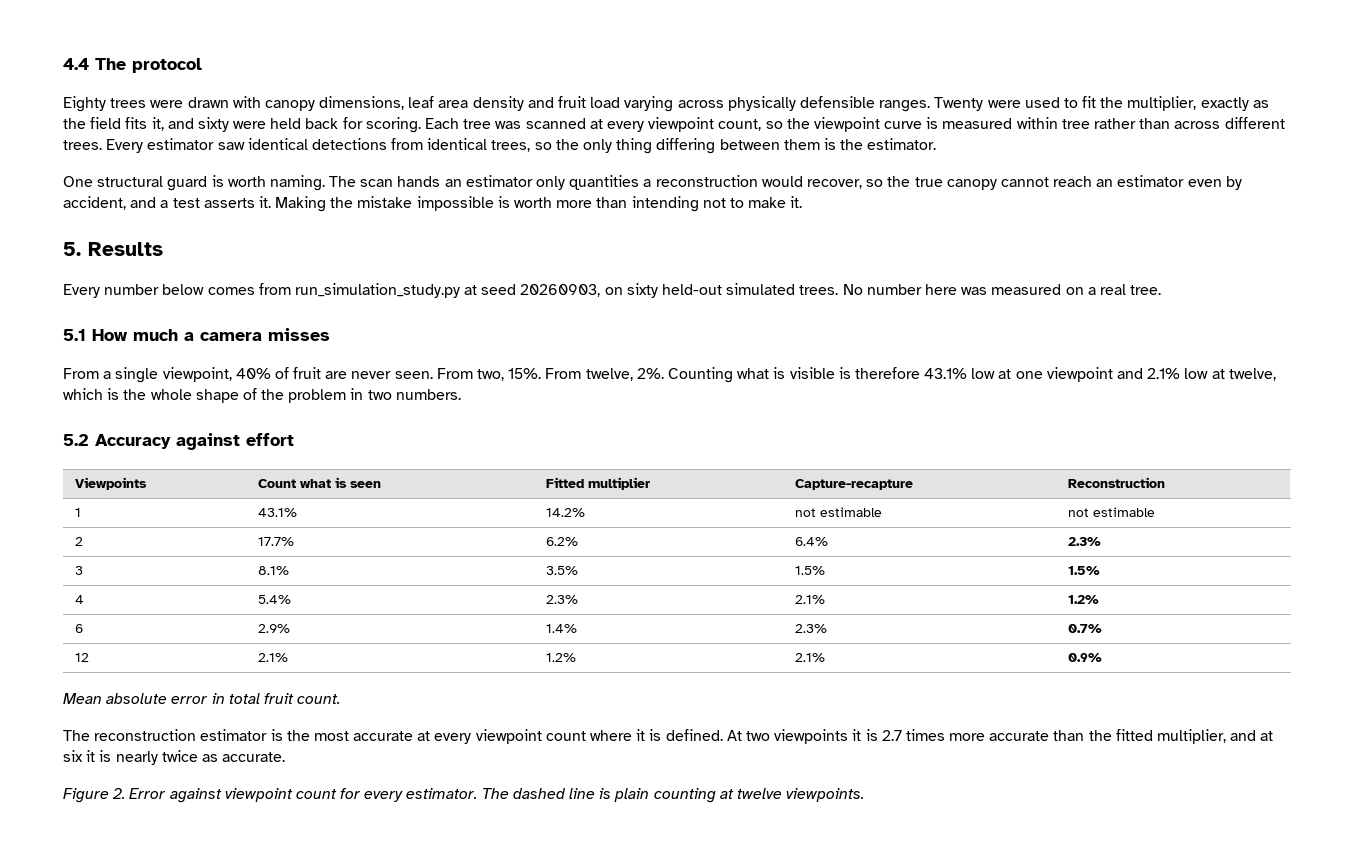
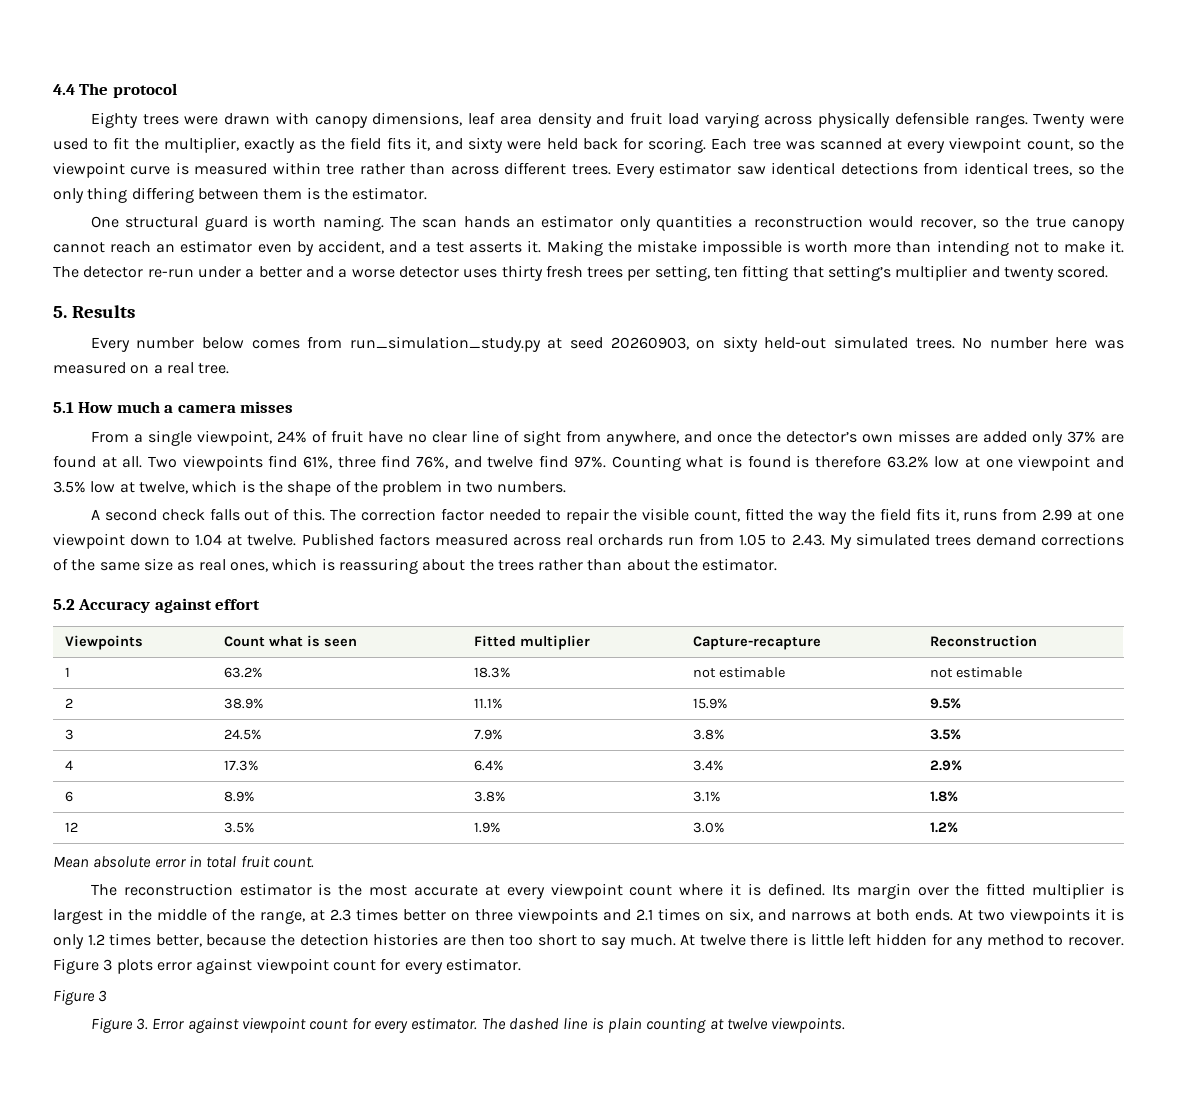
+ The detector re-run under a better and a worse detector uses thirty fresh trees per setting, ten fitting that setting’s multiplier and twenty scored.
- From a single viewpoint, 40% of fruit are never seen. From two, 15%. From twelve, 2%.
+ From a single viewpoint, 24% of fruit have no clear line of sight from anywhere, and once the detector’s own misses are added only 37% are found at all. Two viewpoints find 61%, three find 76%, and twelve find 97%.
- Counting what is visible is therefore 43.1% low at one viewpoint and 2.1% low at twelve, which is the whole shape of the problem in two numbers.
+ Counting what is found is therefore 63.2% low at one viewpoint and 3.5% low at twelve, which is the shape of the problem in two numbers.
+ A second check falls out of this. The correction factor needed to repair the visible count, fitted the way the field fits it, runs from 2.99 at one viewpoint down to 1.04 at twelve. Published factors measured across real orchards run from 1.05 to 2.43. My simulated trees demand corrections of the same size as real ones, which is reassuring about the trees rather than about the estimator.
- 1 | 43.1% | 14.2% | not estimable | not estimable
+ 1 | 63.2% | 18.3% | not estimable | not estimable
- 2 | 17.7% | 6.2% | 6.4% | 2.3%
- 3 | 8.1% | 3.5% | 1.5% | 1.5%
- 4 | 5.4% | 2.3% | 2.1% | 1.2%
- 6 | 2.9% | 1.4% | 2.3% | 0.7%
- 12 | 2.1% | 1.2% | 2.1% | 0.9%
+ 2 | 38.9% | 11.1% | 15.9% | 9.5%
+ 3 | 24.5% | 7.9% | 3.8% | 3.5%
+ 4 | 17.3% | 6.4% | 3.4% | 2.9%
+ 6 | 8.9% | 3.8% | 3.1% | 1.8%
+ 12 | 3.5% | 1.9% | 3.0% | 1.2%
+ Its margin over the fitted multiplier is largest in the middle of the range, at 2.3 times better on three viewpoints and 2.1 times on six, and narrows at both ends.
- At two viewpoints it is 2.7 times more accurate than the fitted multiplier, and at six it is nearly twice as accurate.
- Figure 2. Error against viewpoint count for every estimator.
+ At two viewpoints it is only 1.2 times better, because the detection histories are then too short to say much. At twelve there is little left hidden for any method to recover. Figure 3 plots error against viewpoint count for every estimator.
+ Figure 3
+ Figure 3. Error against viewpoint count for every estimator.

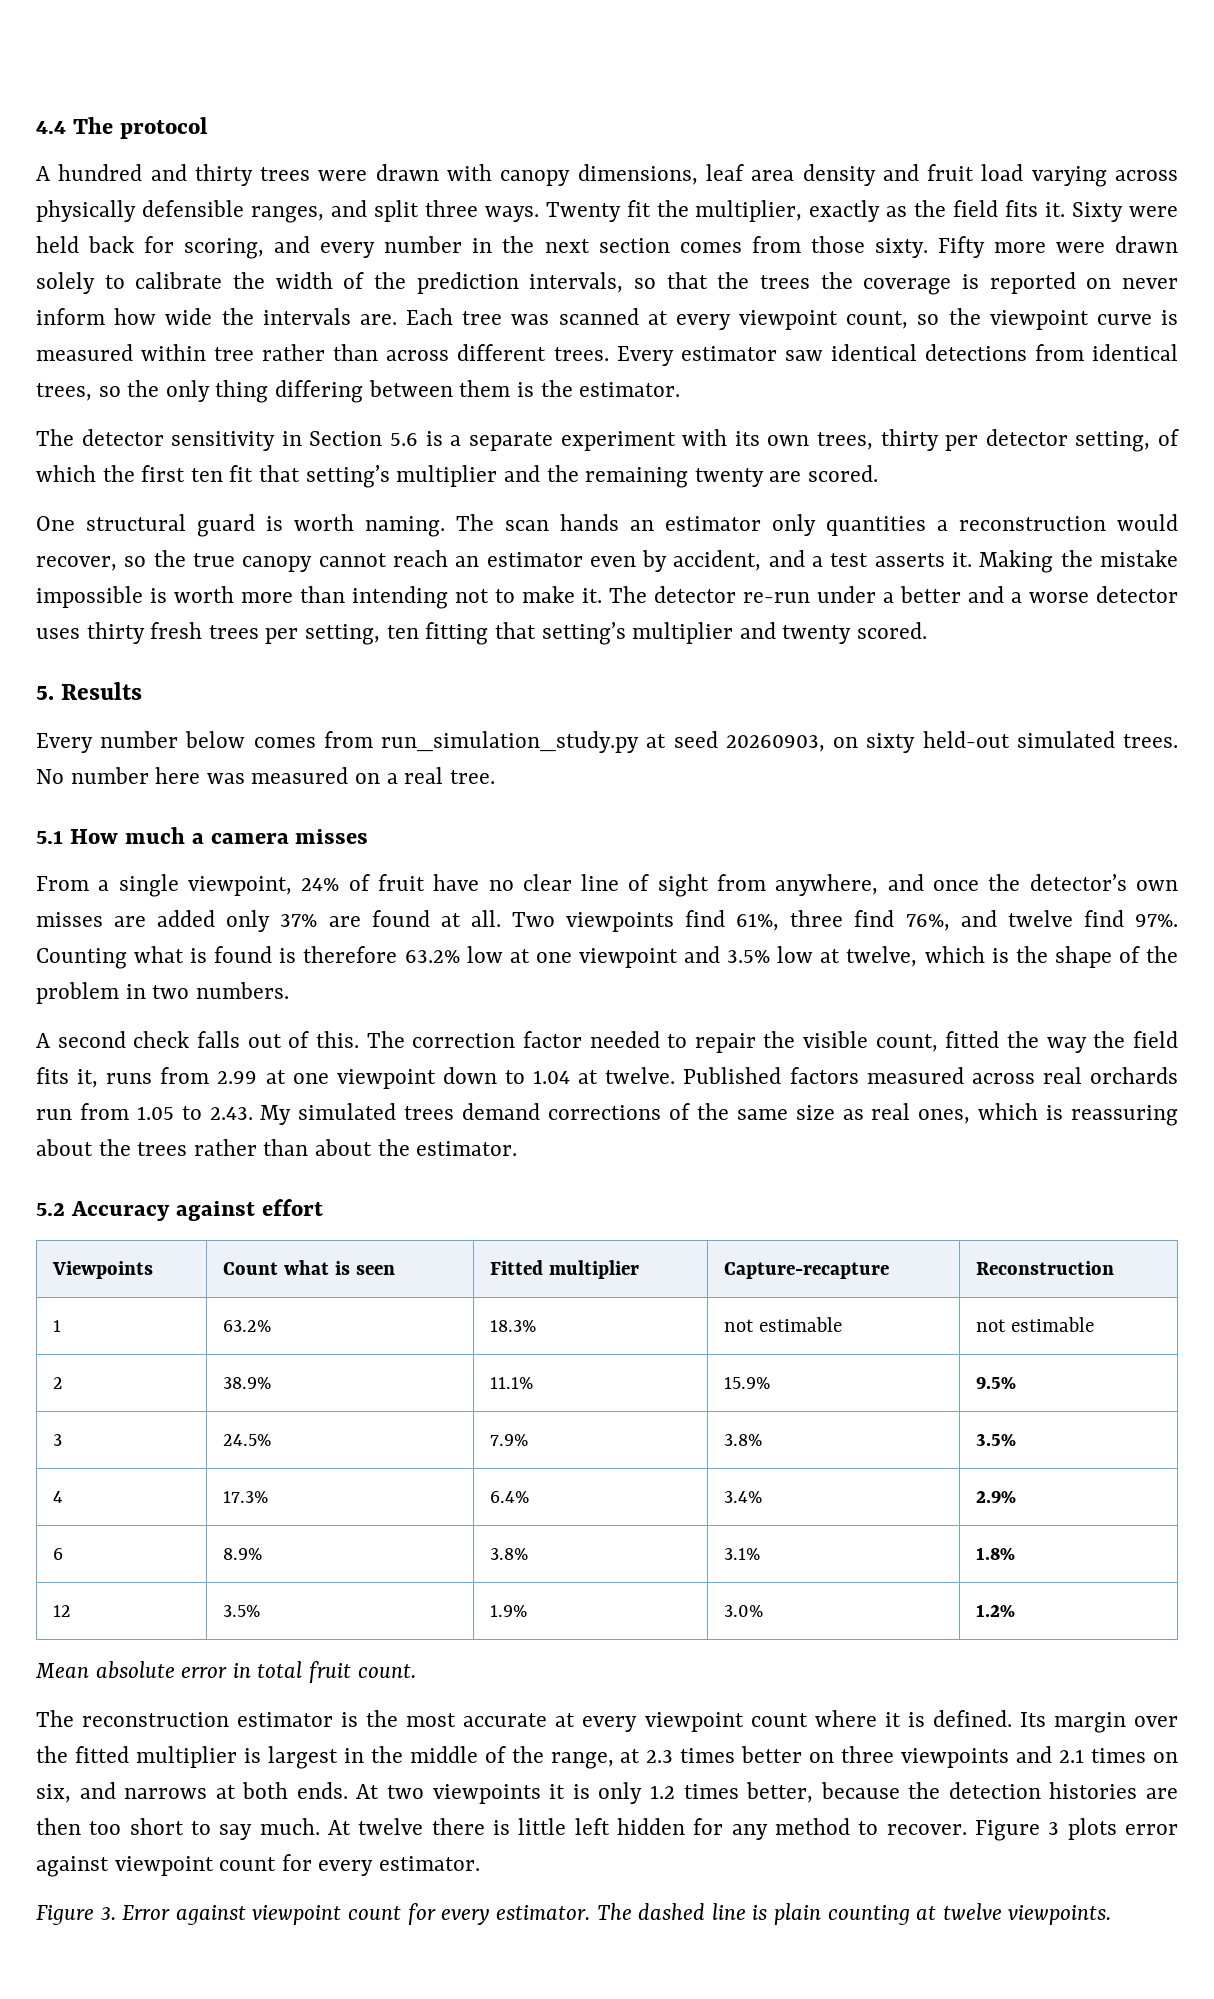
- Eighty trees were drawn with canopy dimensions, leaf area density and fruit load varying across physically defensible ranges. Twenty were used to fit the multiplier, exactly as the field fits it, and sixty were held back for scoring.
+ A hundred and thirty trees were drawn with canopy dimensions, leaf area density and fruit load varying across physically defensible ranges, and split three ways. Twenty fit the multiplier, exactly as the field fits it. Sixty were held back for scoring, and every number in the next section comes from those sixty. Fifty more were drawn solely to calibrate the width of the prediction intervals, so that the trees the coverage is reported on never inform how wide the intervals are.
+ The detector sensitivity in Section 5.6 is a separate experiment with its own trees, thirty per detector setting, of which the first ten fit that setting’s multiplier and the remaining twenty are scored.
  Figure 3 plots error against viewpoint count for every estimator.
- Figure 3

